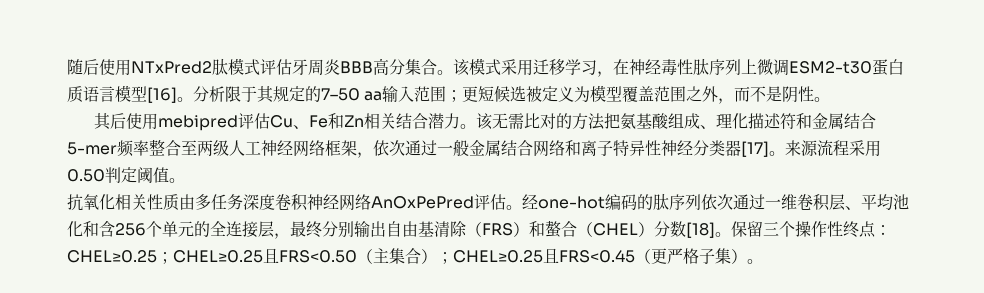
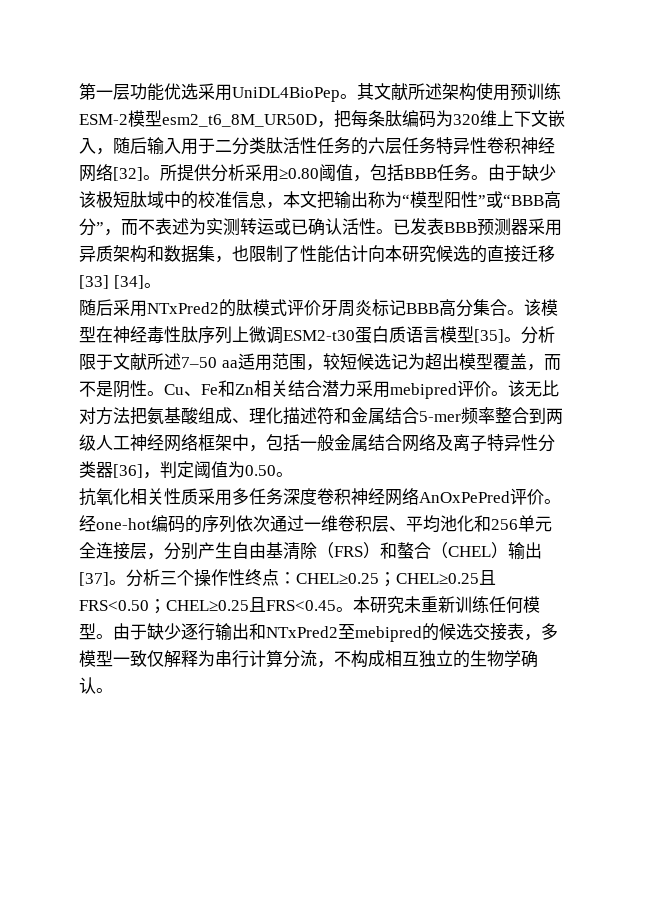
- 随后使用NTxPred2肽模式评估牙周炎BBB高分集合。
+ 第一层功能优选采用UniDL4BioPep。其文献所述架构使用预训练ESM-2模型esm2_t6_8M_UR50D，把每条肽编码为320维上下文嵌入，随后输入用于二分类肽活性任务的六层任务特异性卷积神经网络[32]。所提供分析采用≥0.80阈值，包括BBB任务。由于缺少该极短肽域中的校准信息，本文把输出称为“模型阳性”或“BBB高分”，而不表述为实测转运或已确认活性。已发表BBB预测器采用异质架构和数据集，也限制了性能估计向本研究候选的直接迁移[33] [34]。
+ 随后采用NTxPred2的肽模式评价牙周炎标记BBB高分集合。
- 该模式采用迁移学习，在神经毒性肽序列上微调ESM2-t30蛋白质语言模型[16]。
+ 该模型在神经毒性肽序列上微调ESM2-t30蛋白质语言模型[35]。
- 分析限于其规定的7–50 aa输入范围；更短候选被定义为模型覆盖范围之外，而不是阴性。
- 其后使用mebipred评估Cu、Fe和Zn相关结合潜力。该无需比对的方法把氨基酸组成、理化描述符和金属结合5-mer频率整合至两级人工神经网络框架，依次通过一般金属结合网络和离子特异性神经分类器[17]。来源流程采用0.50判定阈值。
+ 分析限于文献所述7–50 aa适用范围，较短候选记为超出模型覆盖，而不是阴性。Cu、Fe和Zn相关结合潜力采用mebipred评价。该无比对方法把氨基酸组成、理化描述符和金属结合5-mer频率整合到两级人工神经网络框架中，包括一般金属结合网络及离子特异性分类器[36]，判定阈值为0.50。
- 抗氧化相关性质由多任务深度卷积神经网络AnOxPePred评估。
+ 抗氧化相关性质采用多任务深度卷积神经网络AnOxPePred评价。
- 经one-hot编码的肽序列依次通过一维卷积层、平均池化和含256个单元的全连接层，最终分别输出自由基清除（FRS）和螯合（CHEL）分数[18]。保留三个操作性终点：CHEL≥0.25；CHEL≥0.25且FRS<0.50（主集合）；CHEL≥0.25且FRS<0.45（更严格子集）。
+ 经one-hot编码的序列依次通过一维卷积层、平均池化和256单元全连接层，分别产生自由基清除（FRS）和螯合（CHEL）输出[37]。分析三个操作性终点：CHEL≥0.25；CHEL≥0.25且FRS<0.50；CHEL≥0.25且FRS<0.45。本研究未重新训练任何模型。由于缺少逐行输出和NTxPred2至mebipred的候选交接表，多模型一致仅解释为串行计算分流，不构成相互独立的生物学确认。

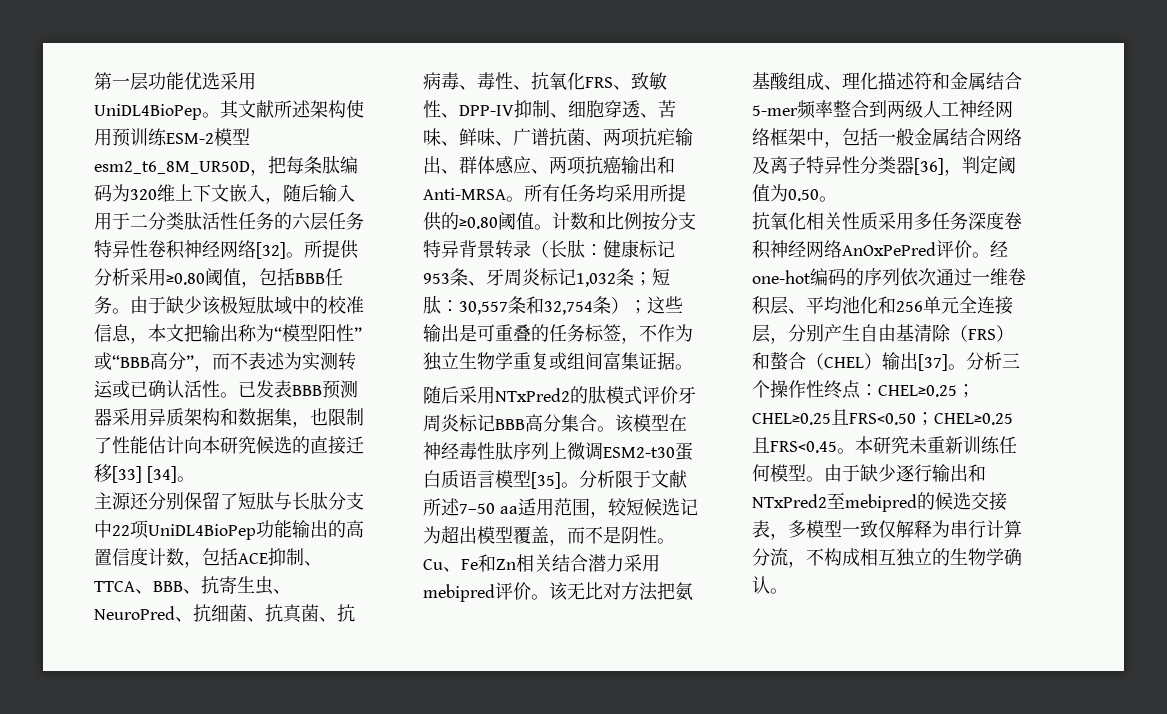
+ 主源还分别保留了短肽与长肽分支中22项UniDL4BioPep功能输出的高置信度计数，包括ACE抑制、TTCA、BBB、抗寄生虫、NeuroPred、抗细菌、抗真菌、抗病毒、毒性、抗氧化FRS、致敏性、DPP-IV抑制、细胞穿透、苦味、鲜味、广谱抗菌、两项抗疟输出、群体感应、两项抗癌输出和Anti-MRSA。所有任务均采用所提供的≥0.80阈值。计数和比例按分支特异背景转录（长肽：健康标记953条、牙周炎标记1,032条；短肽：30,557条和32,754条）；这些输出是可重叠的任务标签，不作为独立生物学重复或组间富集证据。

